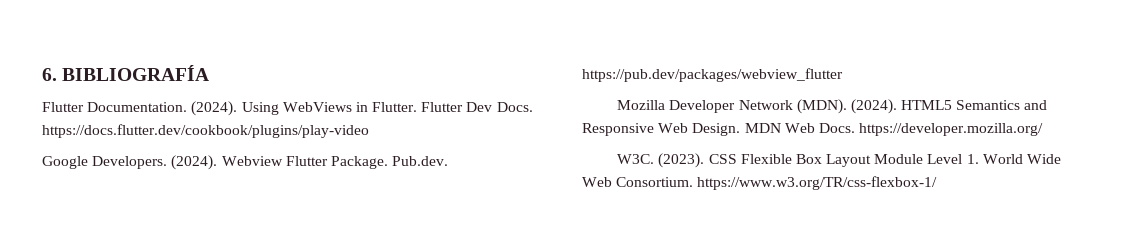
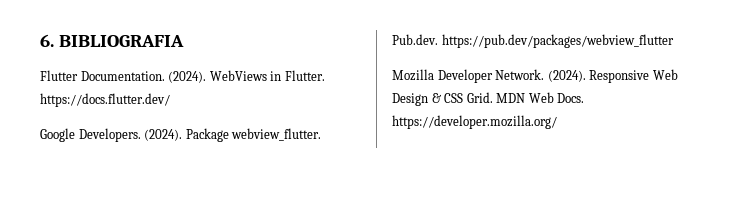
- 6. BIBLIOGRAFÍA
+ 6. BIBLIOGRAFIA
- Using WebViews in Flutter. Flutter Dev Docs. https://docs.flutter.dev/cookbook/plugins/play-video
+ WebViews in Flutter. https://docs.flutter.dev/
- Webview Flutter Package.
+ Package webview_flutter.
- Mozilla Developer Network (MDN). (2024). HTML5 Semantics and Responsive Web Design. MDN Web Docs. https://developer.mozilla.org/
- W3C. (2023). CSS Flexible Box Layout Module Level 1. World Wide Web Consortium. https://www.w3.org/TR/css-flexbox-1/
+ Mozilla Developer Network. (2024). Responsive Web Design & CSS Grid. MDN Web Docs. https://developer.mozilla.org/

